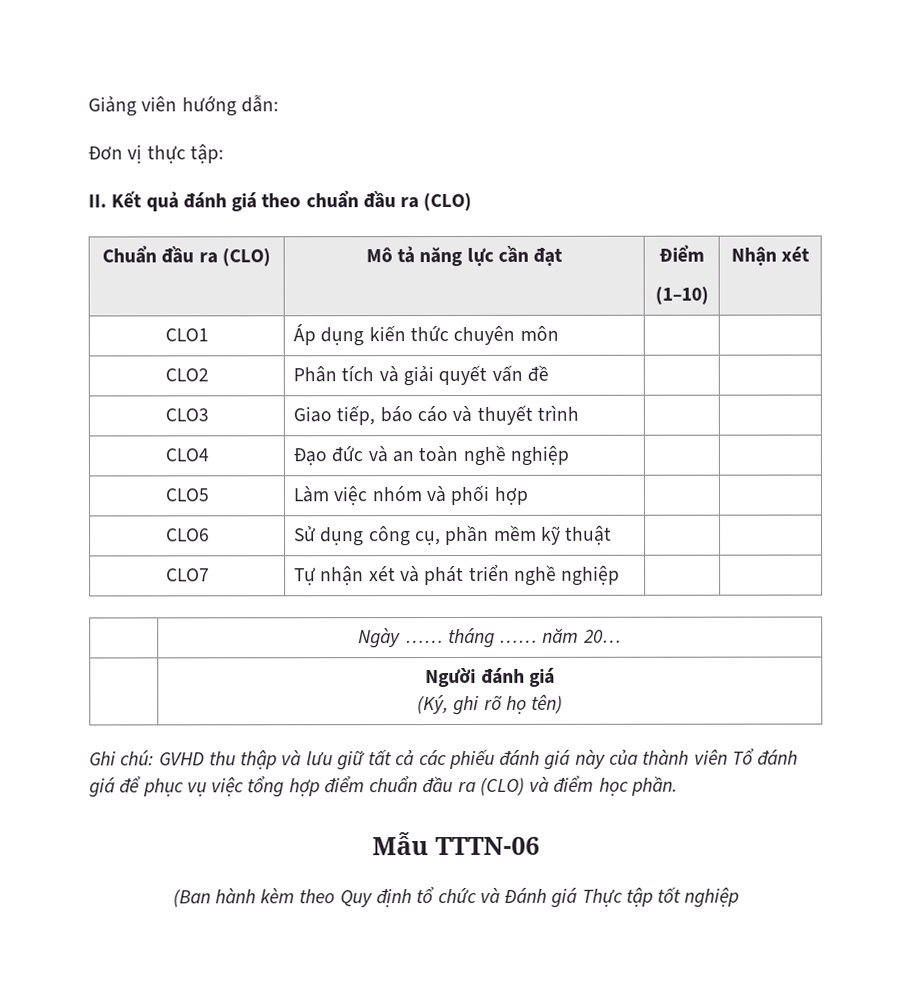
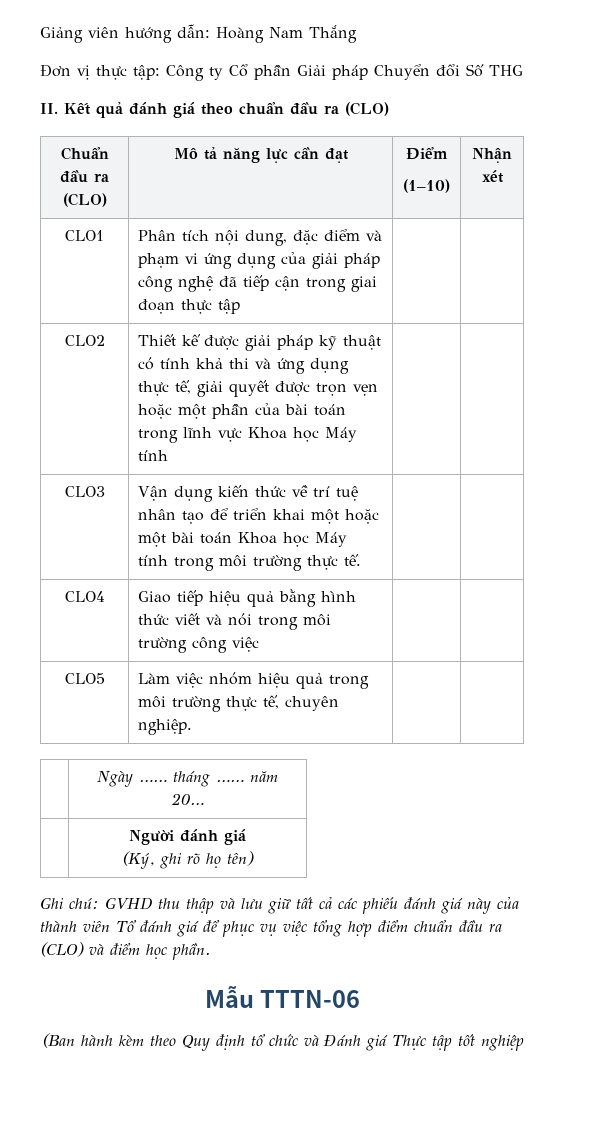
- Giảng viên hướng dẫn:
+ Giảng viên hướng dẫn: Hoàng Nam Thắng
- Đơn vị thực tập:
+ Đơn vị thực tập: Công ty Cổ phần Giải pháp Chuyển đổi Số THG
- CLO1 | Áp dụng kiến thức chuyên môn | |
- CLO2 | Phân tích và giải quyết vấn đề | |
- CLO3 | Giao tiếp, báo cáo và thuyết trình | |
- CLO4 | Đạo đức và an toàn nghề nghiệp | |
- CLO5 | Làm việc nhóm và phối hợp | |
- CLO6 | Sử dụng công cụ, phần mềm kỹ thuật | |
- CLO7 | Tự nhận xét và phát triển nghề nghiệp | |
+ CLO1 | Phân tích nội dung, đặc điểm và phạm vi ứng dụng của giải pháp công nghệ đã tiếp cận trong giai đoạn thực tập | |
+ CLO2 | Thiết kế được giải pháp kỹ thuật có tính khả thi và ứng dụng thực tế, giải quyết được trọn vẹn hoặc một phần của bài toán trong lĩnh vực Khoa học Máy tính | |
+ CLO3 | Vận dụng kiến thức về trí tuệ nhân tạo để triển khai một hoặc một bài toán Khoa học Máy tính trong môi trường thực tế. | |
+ CLO4 | Giao tiếp hiệu quả bằng hình thức viết và nói trong môi trường công việc | |
+ CLO5 | Làm việc nhóm hiệu quả trong môi trường thực tế, chuyên nghiệp. | |

